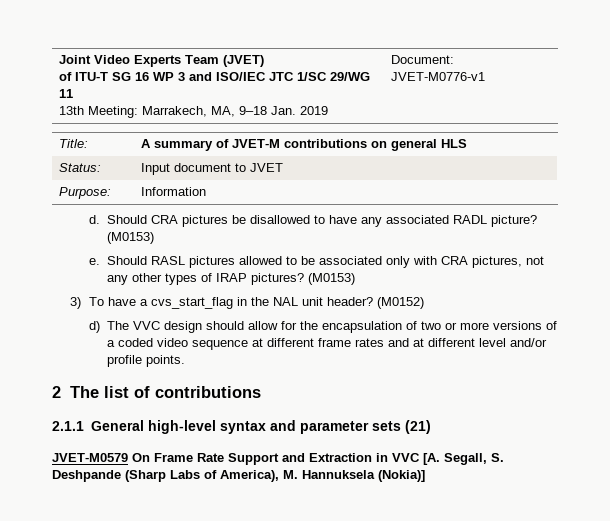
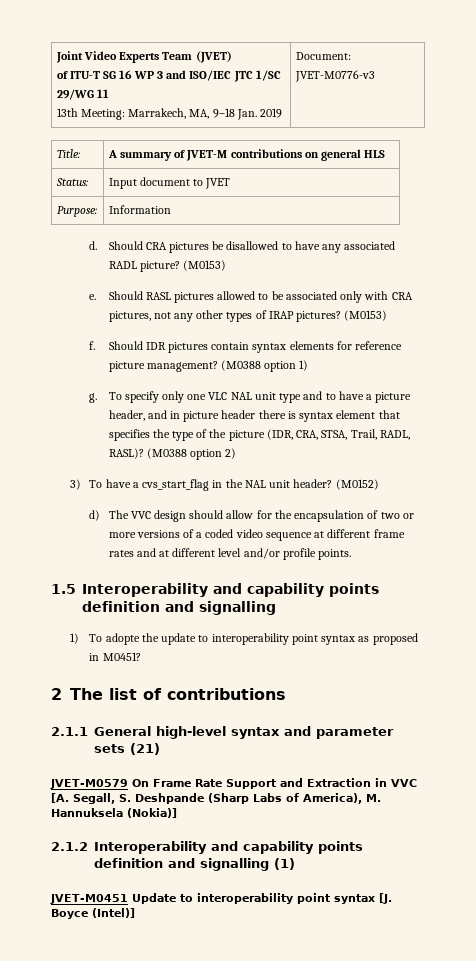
  Joint Video Experts Team (JVET)
  of ITU-T SG 16 WP 3 and ISO/IEC JTC 1/SC 29/WG 11
- 13th Meeting: Marrakech, MA, 9–18 Jan. 2019 | Document: JVET-M0776-v1
+ 13th Meeting: Marrakech, MA, 9–18 Jan. 2019 | Document: JVET-M0776-v3
+ f. Should IDR pictures contain syntax elements for reference picture management? (M0388 option 1)
+ g. To specify only one VLC NAL unit type and to have a picture header, and in picture header there is syntax element that specifies the type of the picture (IDR, CRA, STSA, Trail, RADL, RASL)? (M0388 option 2)
+ 1.5 Interoperability and capability points definition and signalling
+ 1) To adopte the update to interoperability point syntax as proposed in M0451?
+ 2.1.2 Interoperability and capability points definition and signalling (1)
+ JVET-M0451 Update to interoperability point syntax [J. Boyce (Intel)]

